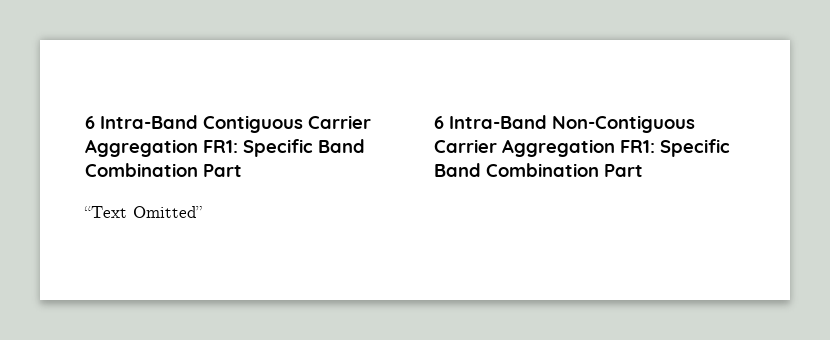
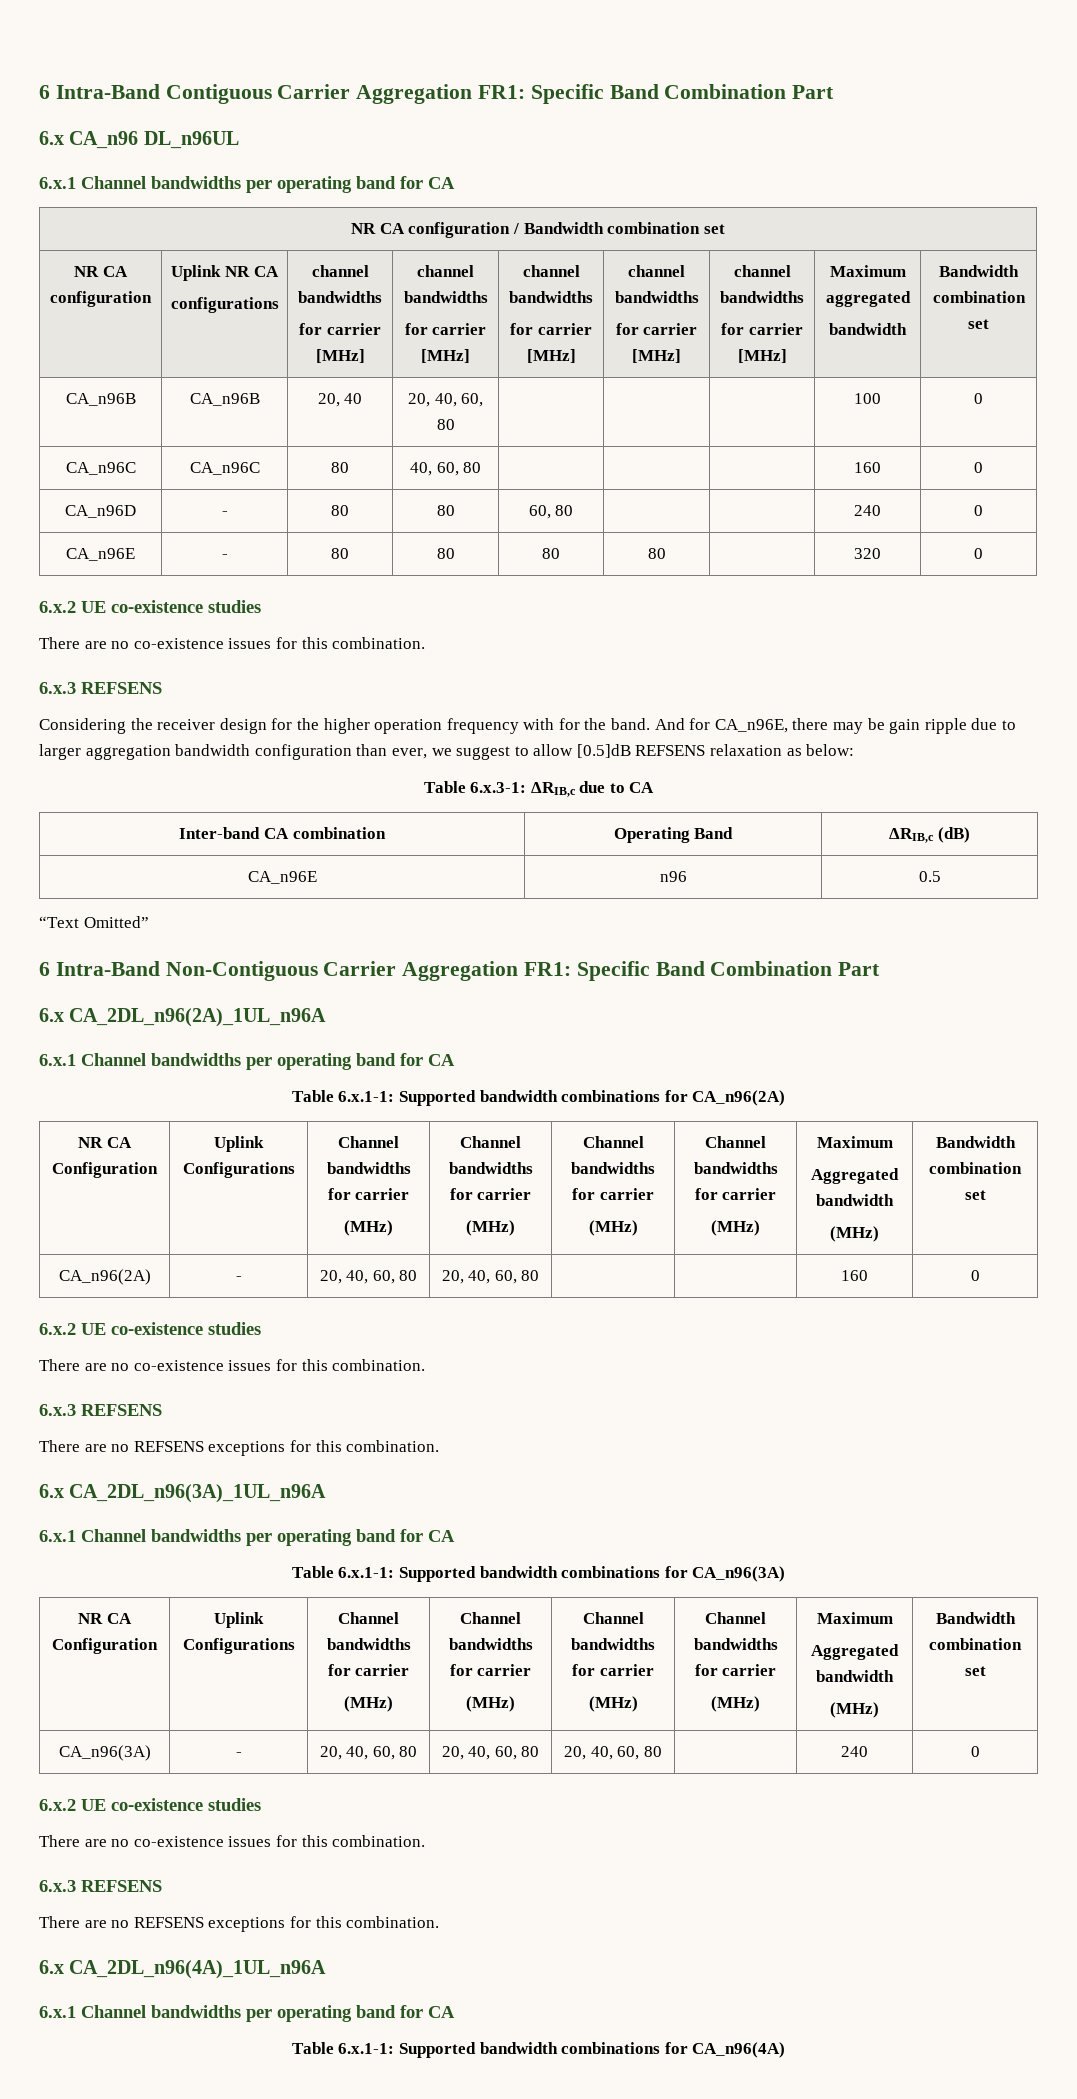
+ 6.x CA_n96 DL_n96UL
+ 6.x.1 Channel bandwidths per operating band for CA
+ NR CA configuration / Bandwidth combination set
+ NR CA configuration | Uplink NR CA
+ configurations | channel bandwidths
+ for carrier [MHz] | channel bandwidths
+ for carrier [MHz] | channel bandwidths
+ for carrier [MHz] | channel bandwidths
+ for carrier [MHz] | channel bandwidths
+ for carrier [MHz] | Maximum aggregated
+ bandwidth | Bandwidth combination set
+ CA_n96B | CA_n96B | 20, 40 | 20, 40, 60, 80 | | | | 100 | 0
+ CA_n96C | CA_n96C | 80 | 40, 60, 80 | | | | 160 | 0
+ CA_n96D | - | 80 | 80 | 60, 80 | | | 240 | 0
+ CA_n96E | - | 80 | 80 | 80 | 80 | | 320 | 0
+ 6.x.2 UE co-existence studies
+ There are no co-existence issues for this combination.
+ 6.x.3 REFSENS
+ Considering the receiver design for the higher operation frequency with for the band. And for CA_n96E, there may be gain ripple due to larger aggregation bandwidth configuration than ever, we suggest to allow [0.5]dB REFSENS relaxation as below:
+ Table 6.x.3-1: ΔRIB,c due to CA
+ Inter-band CA combination | Operating Band | ΔRIB,c (dB)
+ CA_n96E | n96 | 0.5
+ 6.x CA_2DL_n96(2A)_1UL_n96A
+ 6.x.1 Channel bandwidths per operating band for CA
+ Table 6.x.1-1: Supported bandwidth combinations for CA_n96(2A)
+ NR CA Configuration | Uplink Configurations | Channel bandwidths for carrier
+ (MHz) | Channel bandwidths for carrier
+ (MHz) | Channel bandwidths for carrier
+ (MHz) | Channel bandwidths for carrier
+ (MHz) | Maximum
+ Aggregated bandwidth
+ (MHz) | Bandwidth combination set
+ CA_n96(2A) | - | 20, 40, 60, 80 | 20, 40, 60, 80 | | | 160 | 0
+ 6.x.2 UE co-existence studies
+ There are no co-existence issues for this combination.
+ 6.x.3 REFSENS
+ There are no REFSENS exceptions for this combination.
+ 6.x CA_2DL_n96(3A)_1UL_n96A
+ 6.x.1 Channel bandwidths per operating band for CA
+ Table 6.x.1-1: Supported bandwidth combinations for CA_n96(3A)
+ NR CA Configuration | Uplink Configurations | Channel bandwidths for carrier
+ (MHz) | Channel bandwidths for carrier
+ (MHz) | Channel bandwidths for carrier
+ (MHz) | Channel bandwidths for carrier
+ (MHz) | Maximum
+ Aggregated bandwidth
+ (MHz) | Bandwidth combination set
+ CA_n96(3A) | - | 20, 40, 60, 80 | 20, 40, 60, 80 | 20, 40, 60, 80 | | 240 | 0
+ 6.x.2 UE co-existence studies
+ There are no co-existence issues for this combination.
+ 6.x.3 REFSENS
+ There are no REFSENS exceptions for this combination.
+ 6.x CA_2DL_n96(4A)_1UL_n96A
+ 6.x.1 Channel bandwidths per operating band for CA
+ Table 6.x.1-1: Supported bandwidth combinations for CA_n96(4A)

